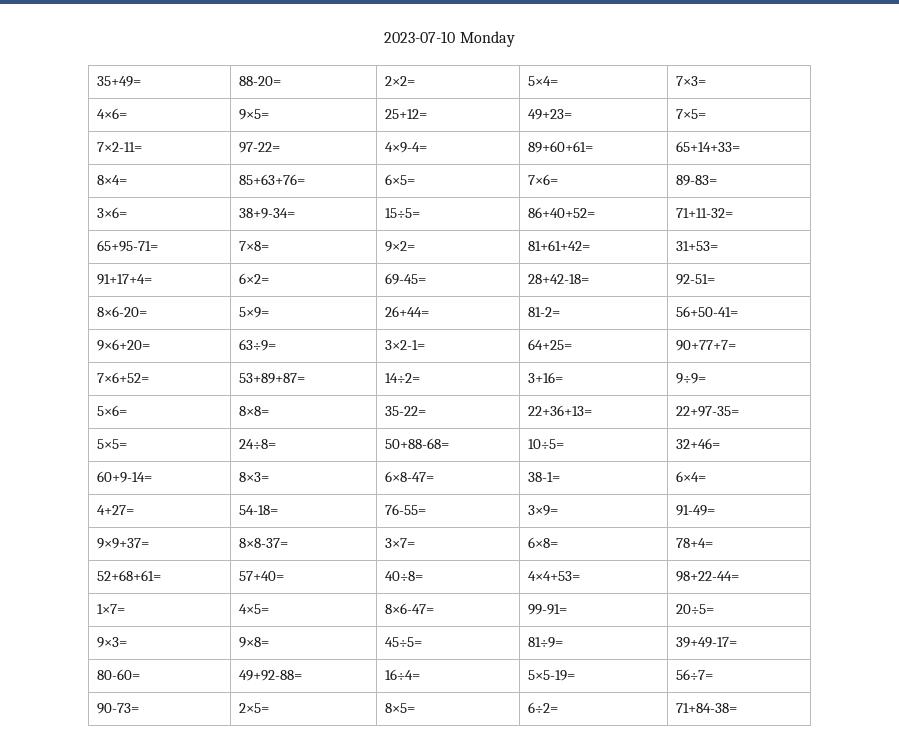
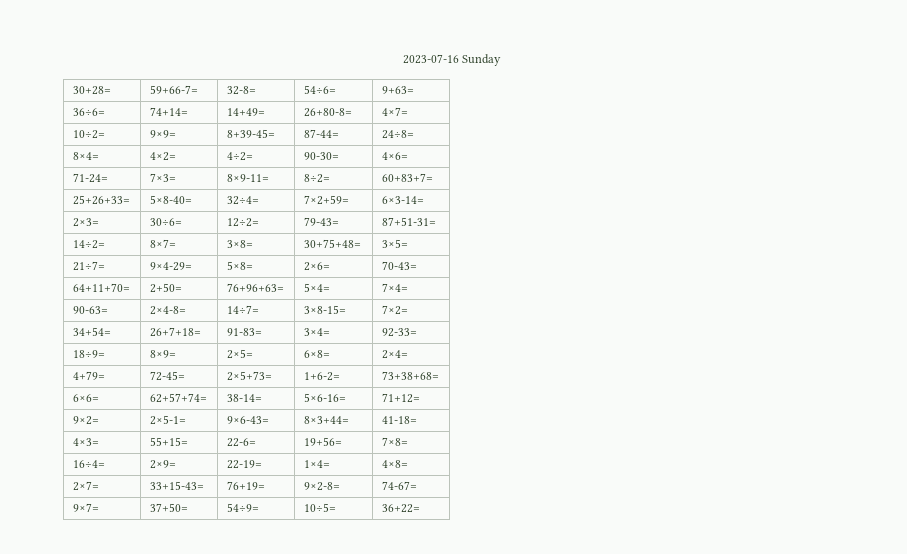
- 2023-07-10 Monday
- 35+49= | 88-20= | 2×2= | 5×4= | 7×3=
- 4×6= | 9×5= | 25+12= | 49+23= | 7×5=
- 7×2-11= | 97-22= | 4×9-4= | 89+60+61= | 65+14+33=
- 8×4= | 85+63+76= | 6×5= | 7×6= | 89-83=
- 3×6= | 38+9-34= | 15÷5= | 86+40+52= | 71+11-32=
- 65+95-71= | 7×8= | 9×2= | 81+61+42= | 31+53=
- 91+17+4= | 6×2= | 69-45= | 28+42-18= | 92-51=
- 8×6-20= | 5×9= | 26+44= | 81-2= | 56+50-41=
- 9×6+20= | 63÷9= | 3×2-1= | 64+25= | 90+77+7=
- 7×6+52= | 53+89+87= | 14÷2= | 3+16= | 9÷9=
- 5×6= | 8×8= | 35-22= | 22+36+13= | 22+97-35=
- 5×5= | 24÷8= | 50+88-68= | 10÷5= | 32+46=
- 60+9-14= | 8×3= | 6×8-47= | 38-1= | 6×4=
- 4+27= | 54-18= | 76-55= | 3×9= | 91-49=
- 9×9+37= | 8×8-37= | 3×7= | 6×8= | 78+4=
- 52+68+61= | 57+40= | 40÷8= | 4×4+53= | 98+22-44=
- 1×7= | 4×5= | 8×6-47= | 99-91= | 20÷5=
- 9×3= | 9×8= | 45÷5= | 81÷9= | 39+49-17=
- 80-60= | 49+92-88= | 16÷4= | 5×5-19= | 56÷7=
- 90-73= | 2×5= | 8×5= | 6÷2= | 71+84-38=
+ 2023-07-16 Sunday
+ 30+28= | 59+66-7= | 32-8= | 54÷6= | 9+63=
+ 36÷6= | 74+14= | 14+49= | 26+80-8= | 4×7=
+ 10÷2= | 9×9= | 8+39-45= | 87-44= | 24÷8=
+ 8×4= | 4×2= | 4÷2= | 90-30= | 4×6=
+ 71-24= | 7×3= | 8×9-11= | 8÷2= | 60+83+7=
+ 25+26+33= | 5×8-40= | 32÷4= | 7×2+59= | 6×3-14=
+ 2×3= | 30÷6= | 12÷2= | 79-43= | 87+51-31=
+ 14÷2= | 8×7= | 3×8= | 30+75+48= | 3×5=
+ 21÷7= | 9×4-29= | 5×8= | 2×6= | 70-43=
+ 64+11+70= | 2+50= | 76+96+63= | 5×4= | 7×4=
+ 90-63= | 2×4-8= | 14÷7= | 3×8-15= | 7×2=
+ 34+54= | 26+7+18= | 91-83= | 3×4= | 92-33=
+ 18÷9= | 8×9= | 2×5= | 6×8= | 2×4=
+ 4+79= | 72-45= | 2×5+73= | 1+6-2= | 73+38+68=
+ 6×6= | 62+57+74= | 38-14= | 5×6-16= | 71+12=
+ 9×2= | 2×5-1= | 9×6-43= | 8×3+44= | 41-18=
+ 4×3= | 55+15= | 22-6= | 19+56= | 7×8=
+ 16÷4= | 2×9= | 22-19= | 1×4= | 4×8=
+ 2×7= | 33+15-43= | 76+19= | 9×2-8= | 74-67=
+ 9×7= | 37+50= | 54÷9= | 10÷5= | 36+22=

